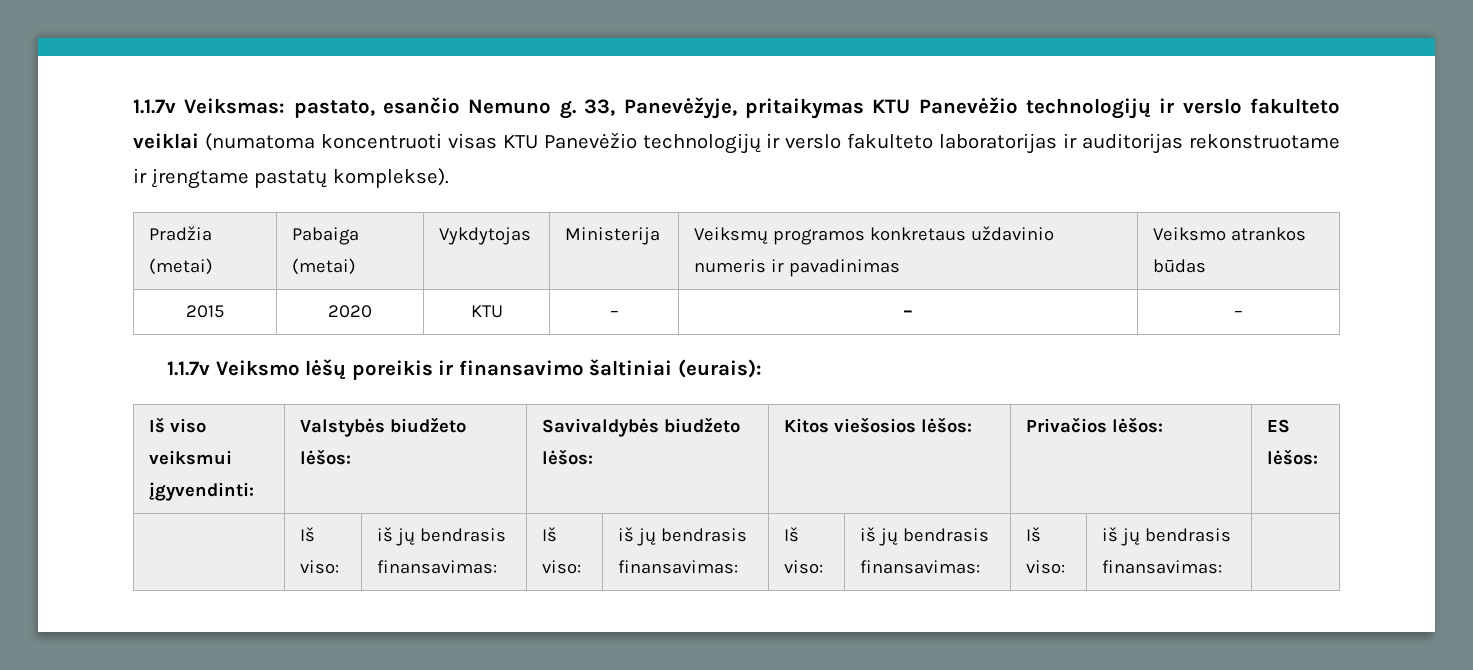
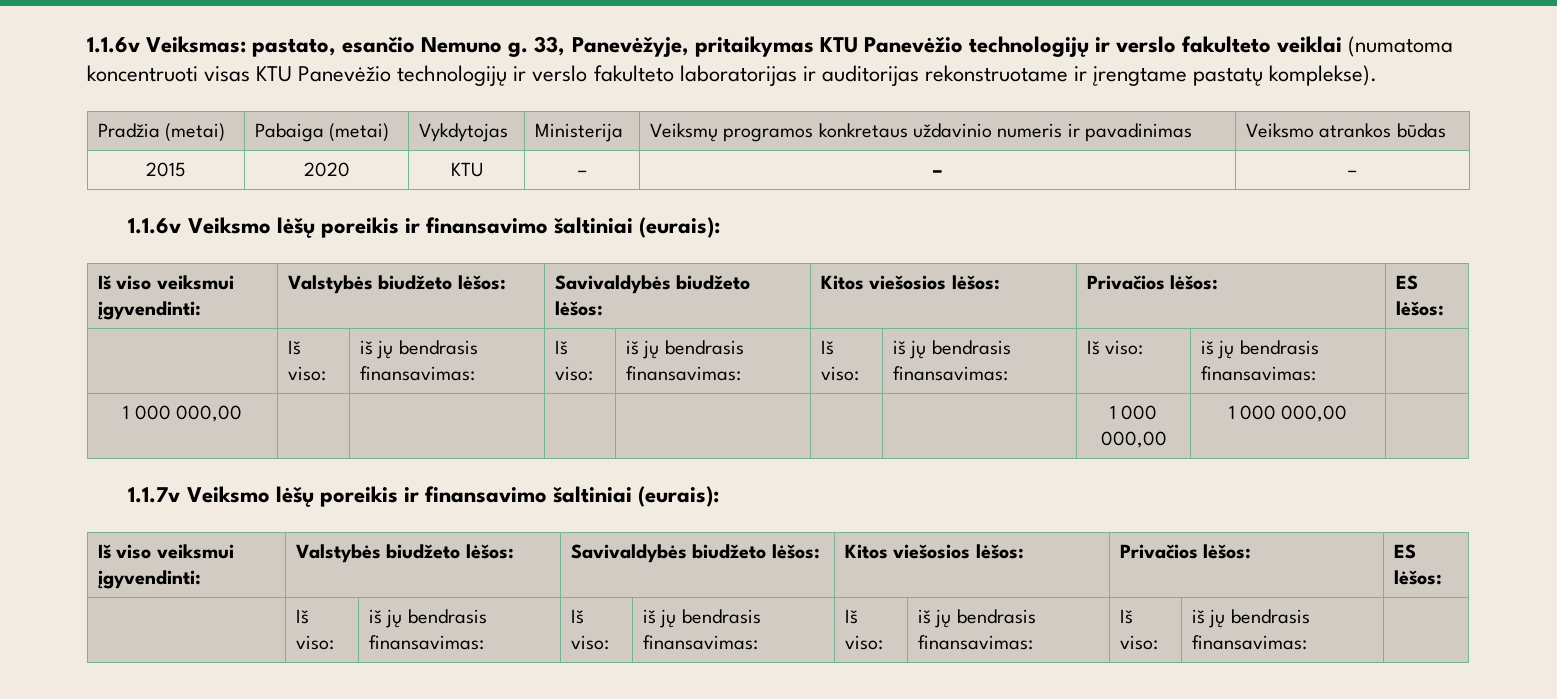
- 1.1.7v Veiksmas: pastato, esančio Nemuno g.
+ 1.1.6v Veiksmas: pastato, esančio Nemuno g.
+ 1.1.6v Veiksmo lėšų poreikis ir finansavimo šaltiniai (eurais):
+ Iš viso veiksmui įgyvendinti: | Valstybės biudžeto lėšos: | Savivaldybės biudžeto lėšos: | Kitos viešosios lėšos: | Privačios lėšos: | ES lėšos:
+ | Iš viso: | iš jų bendrasis finansavimas: | Iš viso: | iš jų bendrasis finansavimas: | Iš viso: | iš jų bendrasis finansavimas: | Iš viso: | iš jų bendrasis finansavimas: |
+ 1 000 000,00 | | | | | | | 1 000 000,00 | 1 000 000,00 |

